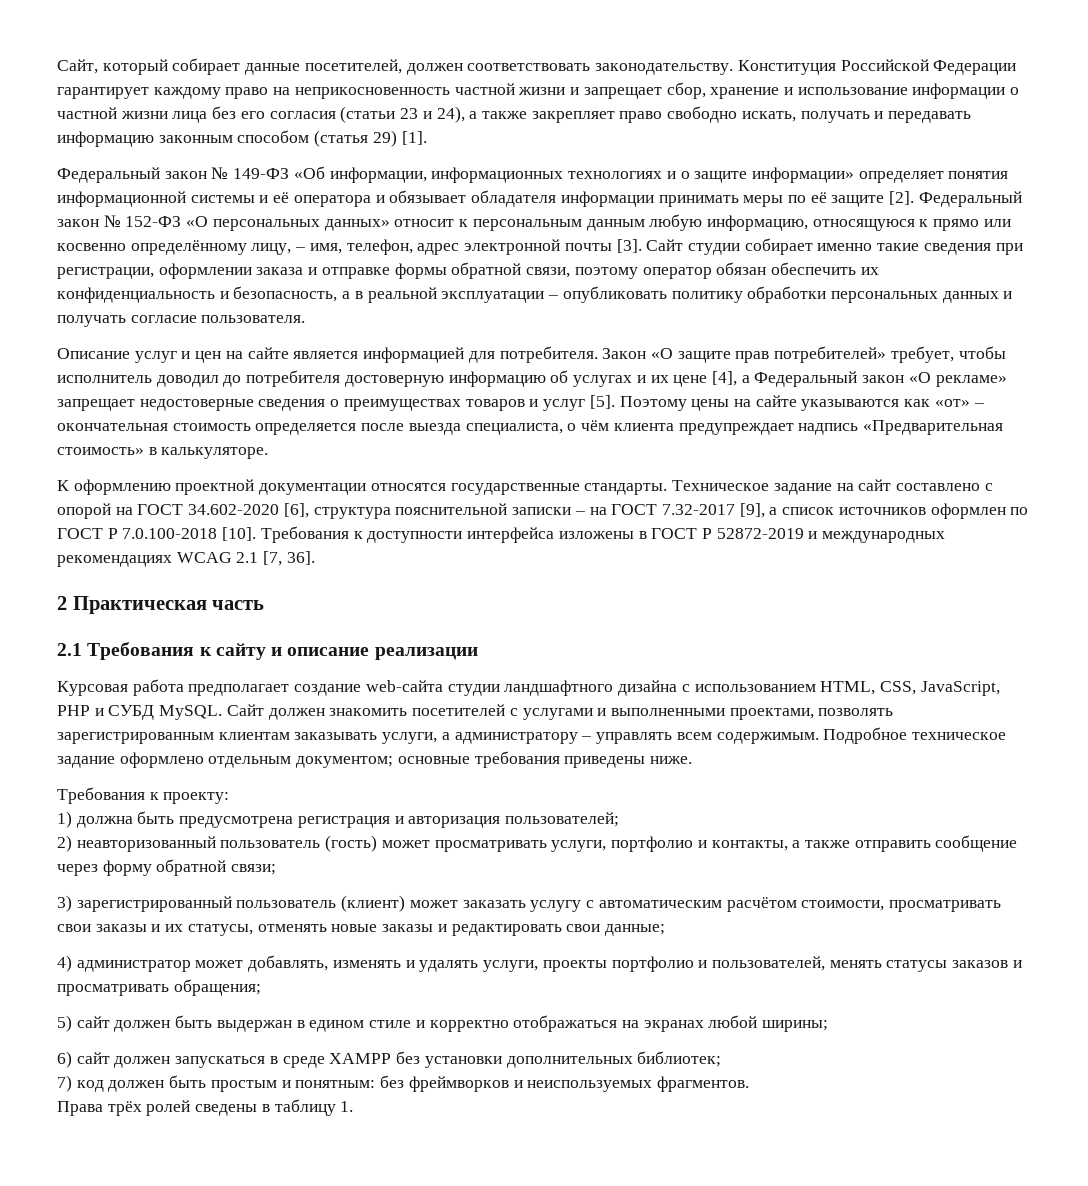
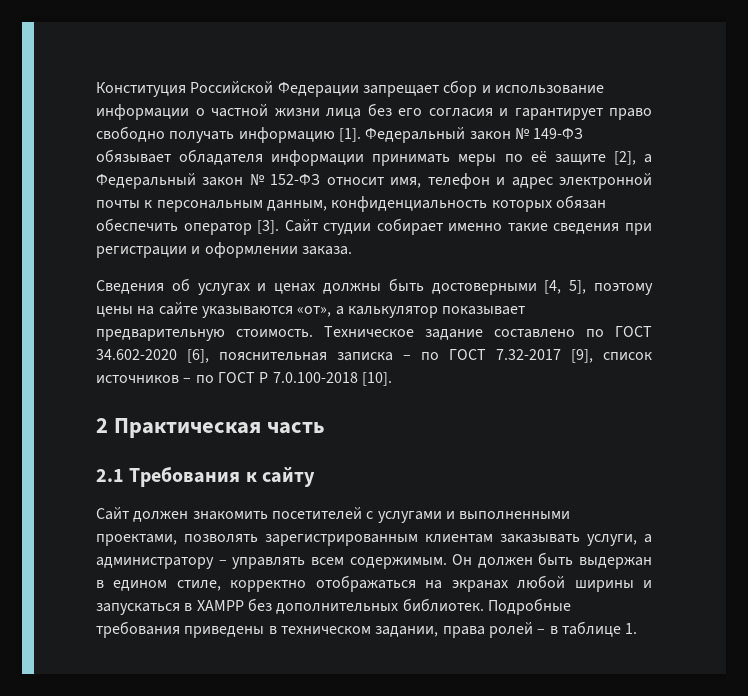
- Сайт, который собирает данные посетителей, должен соответствовать законодательству. Конституция Российской Федерации гарантирует каждому право на неприкосновенность частной жизни и запрещает сбор, хранение и использование информации о частной жизни лица без его согласия (статьи 23 и 24), а также закрепляет право свободно искать, получать и передавать информацию законным способом (статья 29) [1].
- Федеральный закон № 149-ФЗ «Об информации, информационных технологиях и о защите информации» определяет понятия информационной системы и её оператора и обязывает обладателя информации принимать меры по её защите [2]. Федеральный закон № 152-ФЗ «О персональных данных» относит к персональным данным любую информацию, относящуюся к прямо или косвенно определённому лицу, – имя, телефон, адрес электронной почты [3].
+ Конституция Российской Федерации запрещает сбор и использование информации о частной жизни лица без его согласия и гарантирует право свободно получать информацию [1]. Федеральный закон № 149-ФЗ обязывает обладателя информации принимать меры по её защите [2], а Федеральный закон № 152-ФЗ относит имя, телефон и адрес электронной почты к персональным данным, конфиденциальность которых обязан обеспечить оператор [3].
- Сайт студии собирает именно такие сведения при регистрации, оформлении заказа и отправке формы обратной связи, поэтому оператор обязан обеспечить их конфиденциальность и безопасность, а в реальной эксплуатации – опубликовать политику обработки персональных данных и получать согласие пользователя.
- Описание услуг и цен на сайте является информацией для потребителя. Закон «О защите прав потребителей» требует, чтобы исполнитель доводил до потребителя достоверную информацию об услугах и их цене [4], а Федеральный закон «О рекламе» запрещает недостоверные сведения о преимуществах товаров и услуг [5]. Поэтому цены на сайте указываются как «от» – окончательная стоимость определяется после выезда специалиста, о чём клиента предупреждает надпись «Предварительная стоимость» в калькуляторе.
- К оформлению проектной документации относятся государственные стандарты. Техническое задание на сайт составлено с опорой на ГОСТ 34.602-2020 [6], структура пояснительной записки – на ГОСТ 7.32-2017 [9], а список источников оформлен по ГОСТ Р 7.0.100-2018 [10]. Требования к доступности интерфейса изложены в ГОСТ Р 52872-2019 и международных рекомендациях WCAG 2.1 [7, 36].
+ Сайт студии собирает именно такие сведения при регистрации и оформлении заказа.
+ Сведения об услугах и ценах должны быть достоверными [4, 5], поэтому цены на сайте указываются «от», а калькулятор показывает предварительную стоимость. Техническое задание составлено по ГОСТ 34.602-2020 [6], пояснительная записка – по ГОСТ 7.32-2017 [9], список источников – по ГОСТ Р 7.0.100-2018 [10].
- 2.1 Требования к сайту и описание реализации
- Курсовая работа предполагает создание web-сайта студии ландшафтного дизайна с использованием HTML, CSS, JavaScript, PHP и СУБД MySQL. Сайт должен знакомить посетителей с услугами и выполненными проектами, позволять зарегистрированным клиентам заказывать услуги, а администратору – управлять всем содержимым.
+ 2.1 Требования к сайту
+ Сайт должен знакомить посетителей с услугами и выполненными проектами, позволять зарегистрированным клиентам заказывать услуги, а администратору – управлять всем содержимым.
- Подробное техническое задание оформлено отдельным документом; основные требования приведены ниже.
- Требования к проекту:
- 1) должна быть предусмотрена регистрация и авторизация пользователей;
- 2) неавторизованный пользователь (гость) может просматривать услуги, портфолио и контакты, а также отправить сообщение через форму обратной связи;
- 3) зарегистрированный пользователь (клиент) может заказать услугу с автоматическим расчётом стоимости, просматривать свои заказы и их статусы, отменять новые заказы и редактировать свои данные;
- 4) администратор может добавлять, изменять и удалять услуги, проекты портфолио и пользователей, менять статусы заказов и просматривать обращения;
- 5) сайт должен быть выдержан в едином стиле и корректно отображаться на экранах любой ширины;
- 6) сайт должен запускаться в среде XAMPP без установки дополнительных библиотек;
- 7) код должен быть простым и понятным: без фреймворков и неиспользуемых фрагментов.
- Права трёх ролей сведены в таблицу 1.
+ Он должен быть выдержан в едином стиле, корректно отображаться на экранах любой ширины и запускаться в XAMPP без дополнительных библиотек. Подробные требования приведены в техническом задании, права ролей – в таблице 1.

